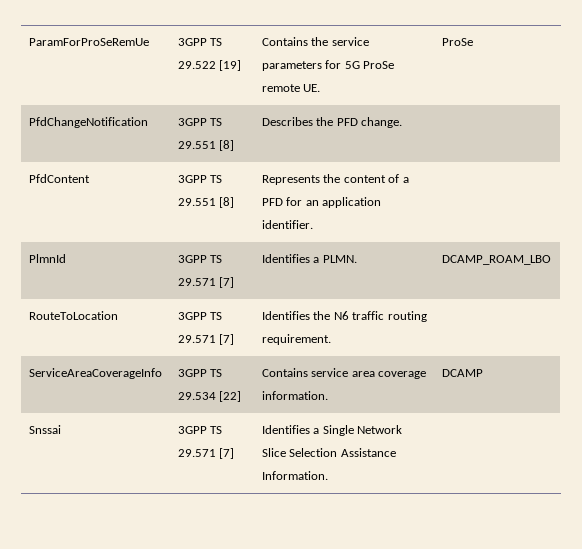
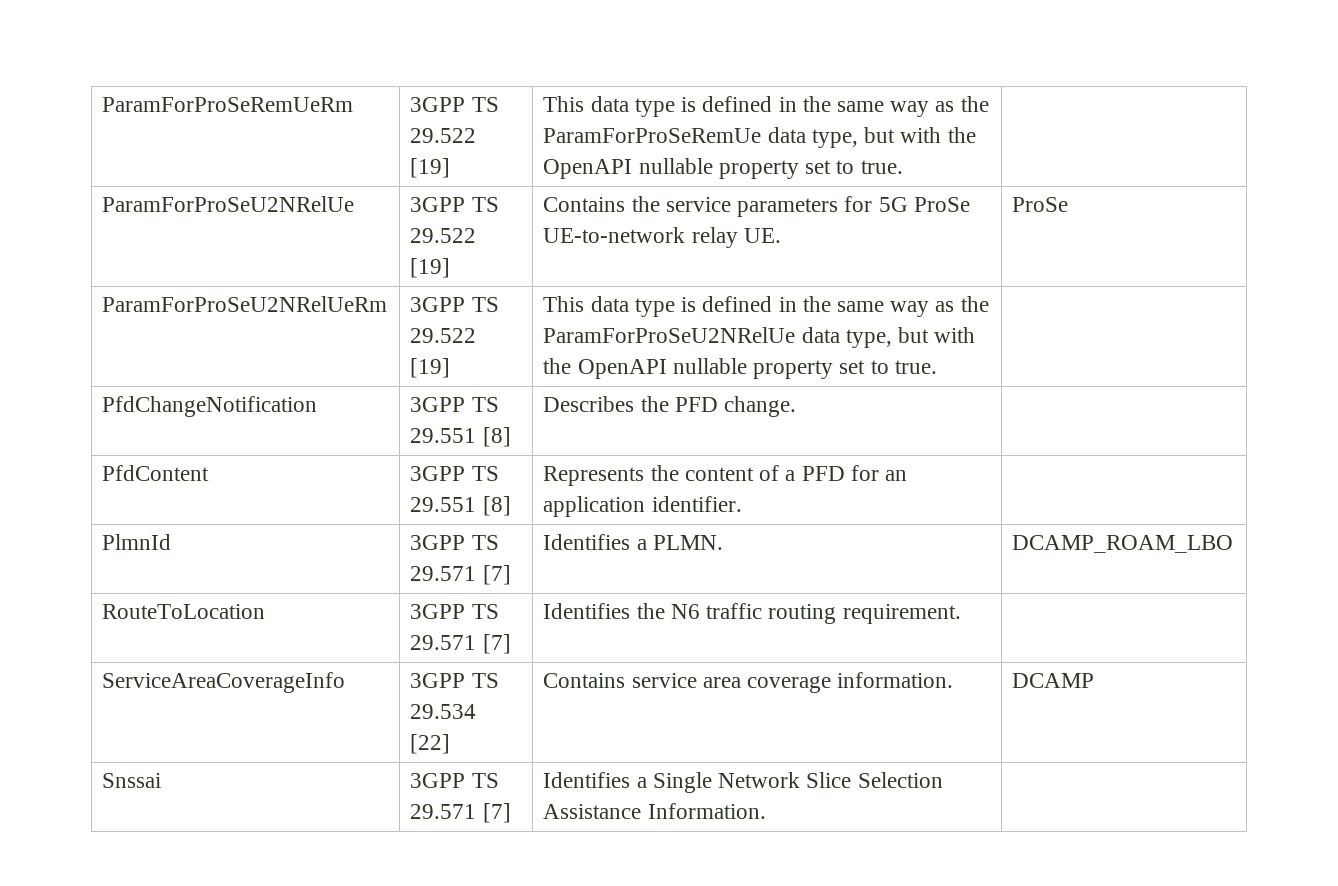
- ParamForProSeRemUe | 3GPP TS 29.522 [19] | Contains the service parameters for 5G ProSe remote UE. | ProSe
+ ParamForProSeRemUeRm | 3GPP TS 29.522 [19] | This data type is defined in the same way as the ParamForProSeRemUe data type, but with the OpenAPI nullable property set to true. |
+ ParamForProSeU2NRelUe | 3GPP TS 29.522 [19] | Contains the service parameters for 5G ProSe UE-to-network relay UE. | ProSe
+ ParamForProSeU2NRelUeRm | 3GPP TS 29.522 [19] | This data type is defined in the same way as the ParamForProSeU2NRelUe data type, but with the OpenAPI nullable property set to true. |

